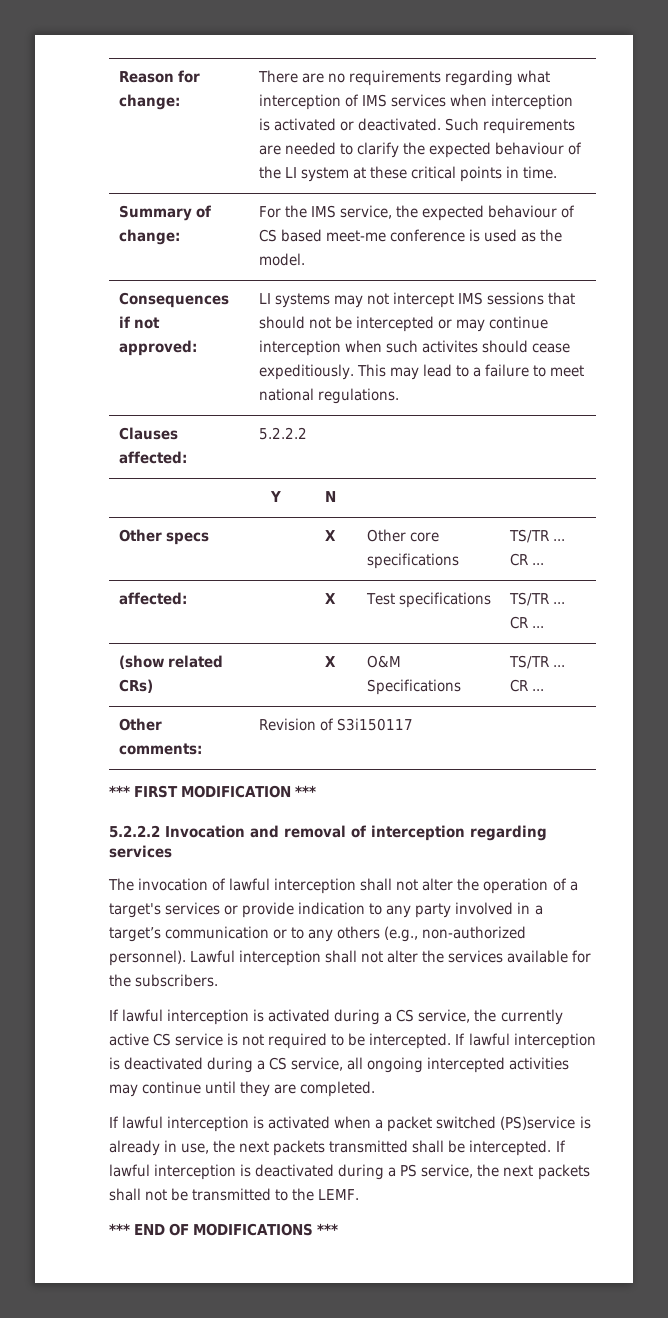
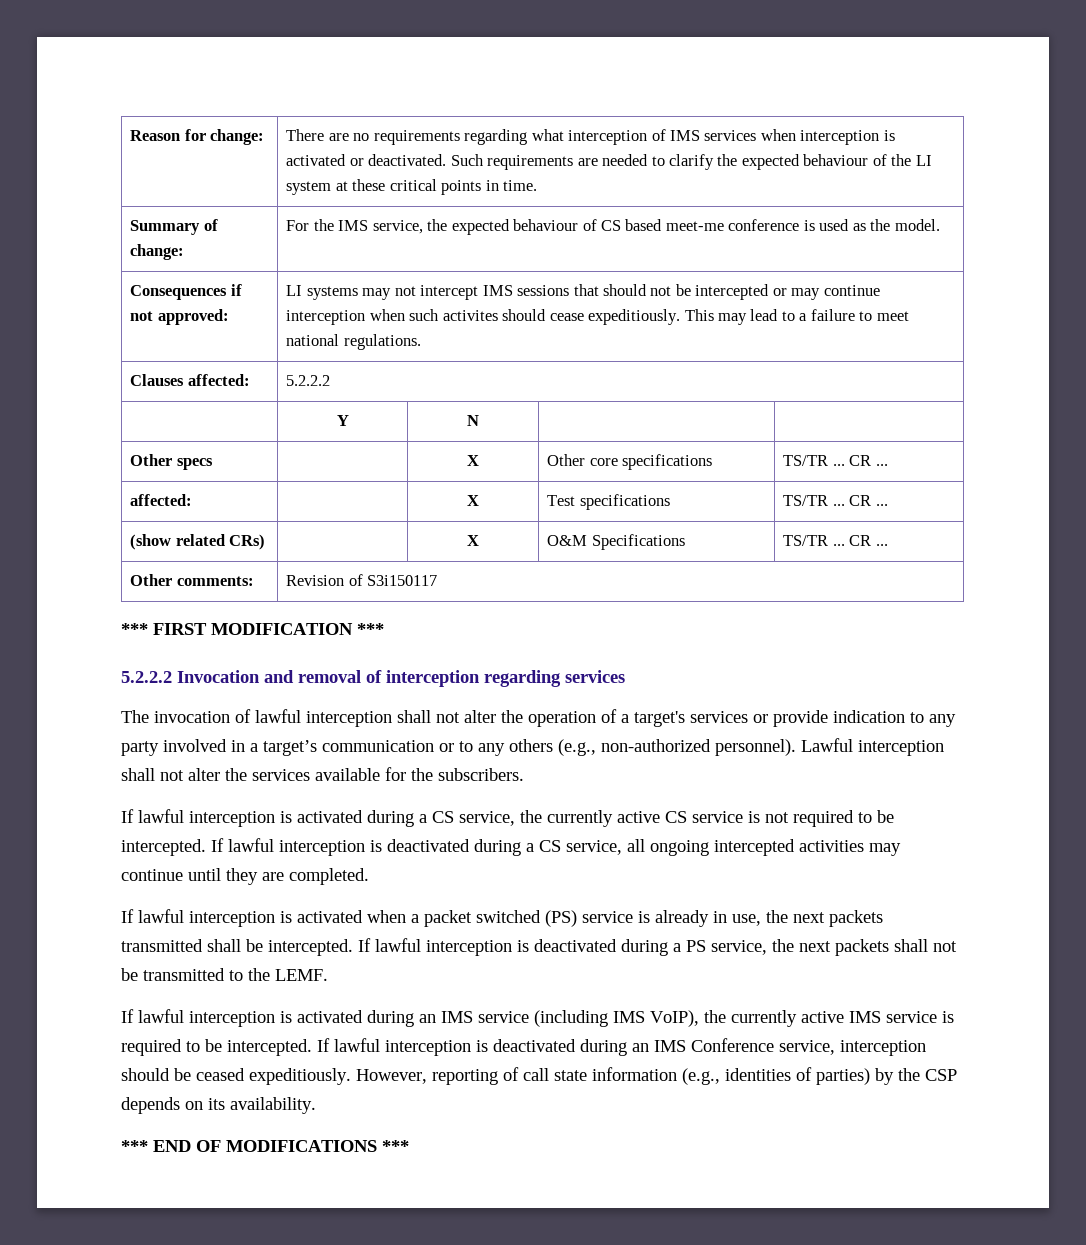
- If lawful interception is activated when a packet switched (PS)service is already in use, the next packets transmitted shall be intercepted.
+ If lawful interception is activated when a packet switched (PS) service is already in use, the next packets transmitted shall be intercepted.
+ If lawful interception is activated during an IMS service (including IMS VoIP), the currently active IMS service is required to be intercepted. If lawful interception is deactivated during an IMS Conference service, interception should be ceased expeditiously. However, reporting of call state information (e.g., identities of parties) by the CSP depends on its availability.

